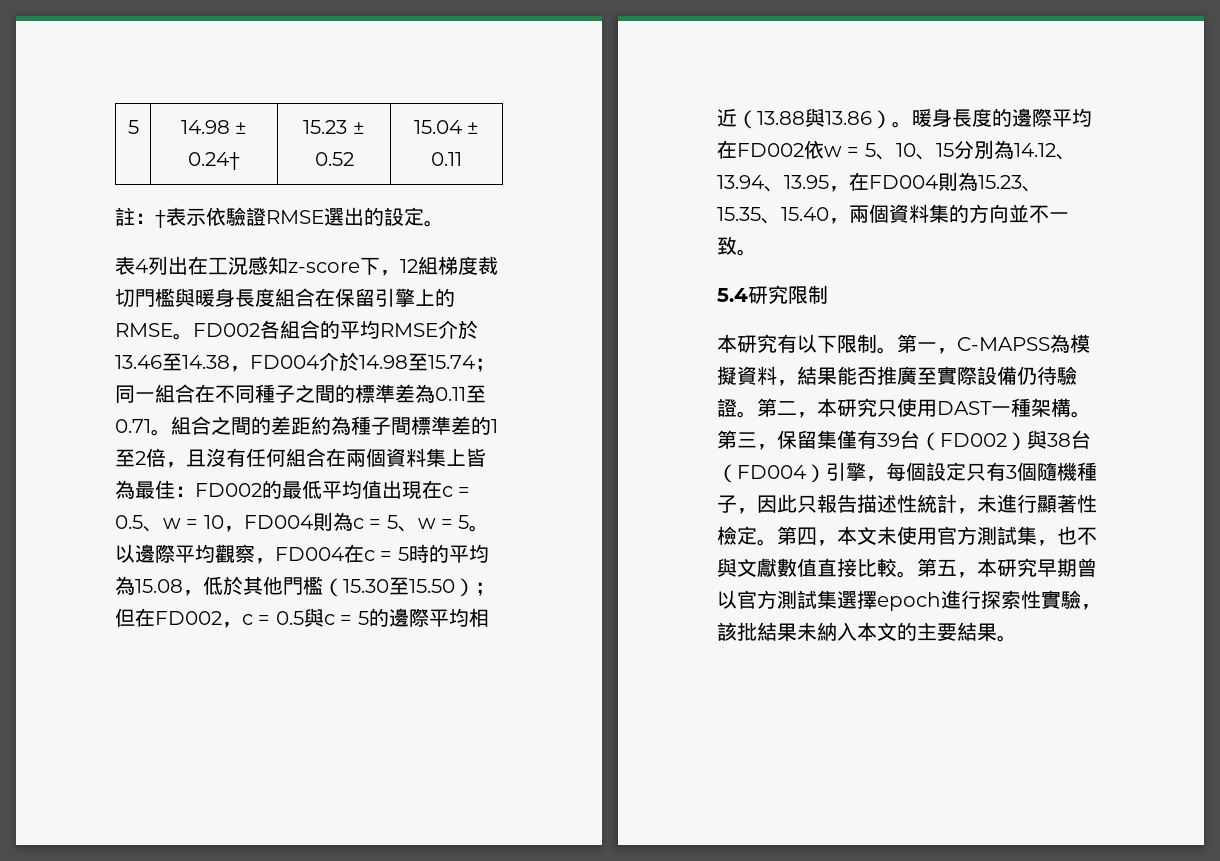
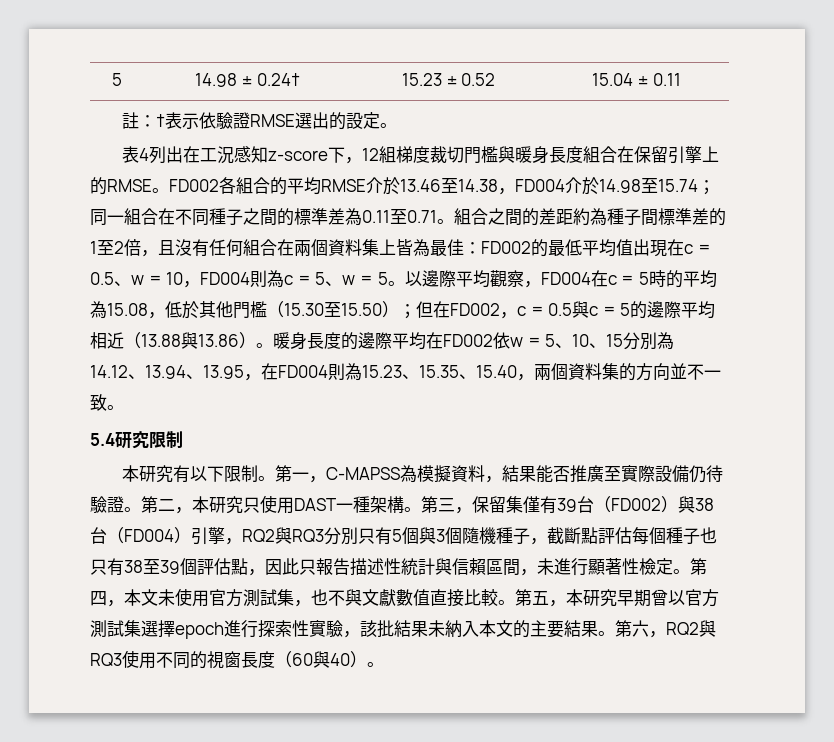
- 第三，保留集僅有39台（FD002）與38台（FD004）引擎，每個設定只有3個隨機種子，因此只報告描述性統計，未進行顯著性檢定。
+ 第三，保留集僅有39台（FD002）與38台（FD004）引擎，RQ2與RQ3分別只有5個與3個隨機種子，截斷點評估每個種子也只有38至39個評估點，因此只報告描述性統計與信賴區間，未進行顯著性檢定。
+ 第六，RQ2與RQ3使用不同的視窗長度（60與40）。

